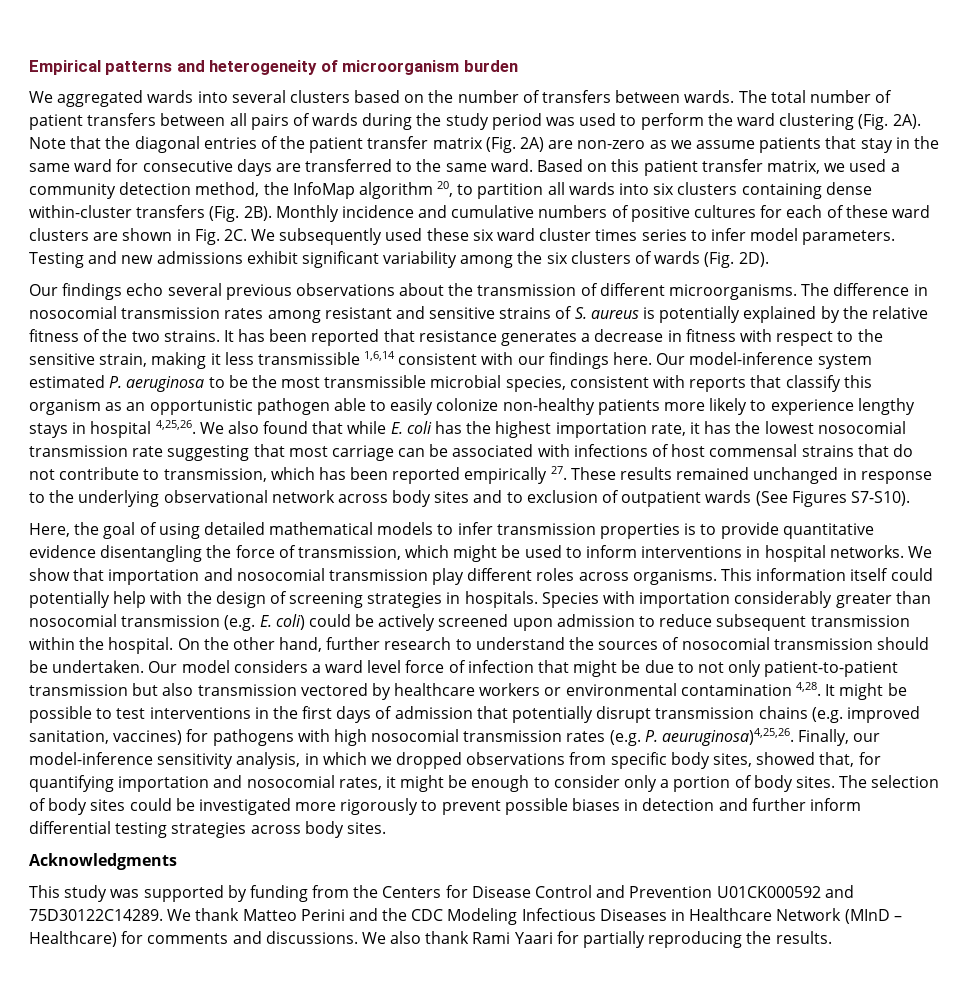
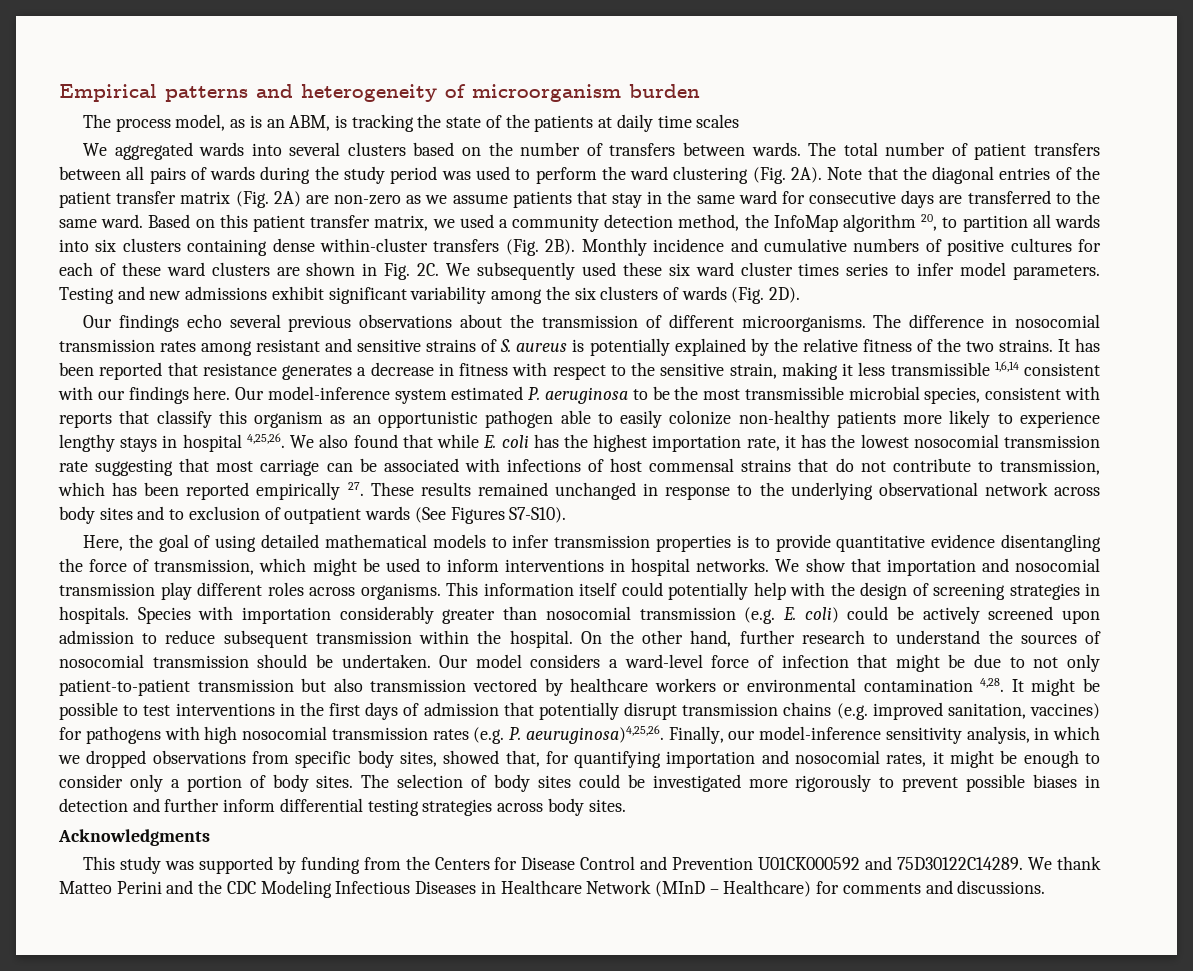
+ The process model, as is an ABM, is tracking the state of the patients at daily time scales
- Our model considers a ward level force of infection that might be due to not only patient-to-patient transmission but also transmission vectored by healthcare workers or environmental contamination 4,28.
+ Our model considers a ward-level force of infection that might be due to not only patient-to-patient transmission but also transmission vectored by healthcare workers or environmental contamination 4,28.
- We also thank Rami Yaari for partially reproducing the results.

